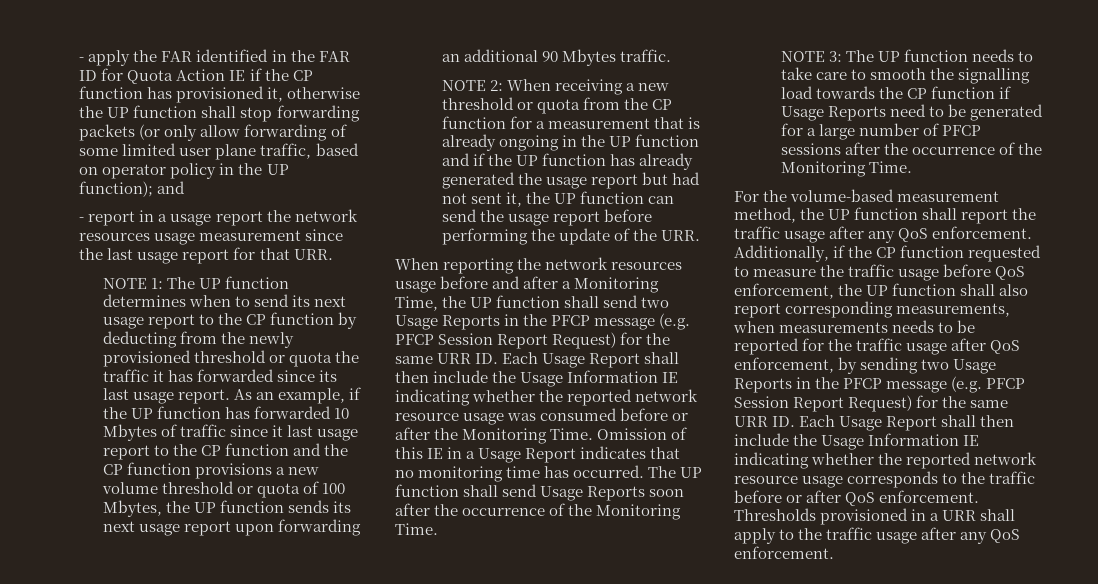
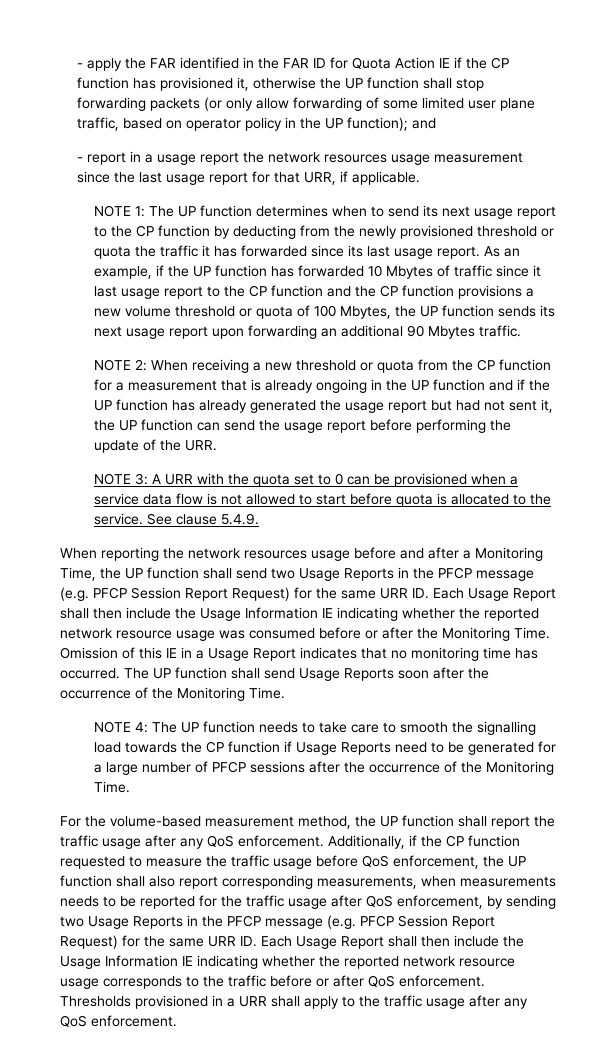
- - report in a usage report the network resources usage measurement since the last usage report for that URR.
+ - report in a usage report the network resources usage measurement since the last usage report for that URR, if applicable.
+ NOTE 3: A URR with the quota set to 0 can be provisioned when a service data flow is not allowed to start before quota is allocated to the service. See clause 5.4.9.
- NOTE 3: The UP function needs to take care to smooth the signalling load towards the CP function if Usage Reports need to be generated for a large number of PFCP sessions after the occurrence of the Monitoring Time.
+ NOTE 4: The UP function needs to take care to smooth the signalling load towards the CP function if Usage Reports need to be generated for a large number of PFCP sessions after the occurrence of the Monitoring Time.

